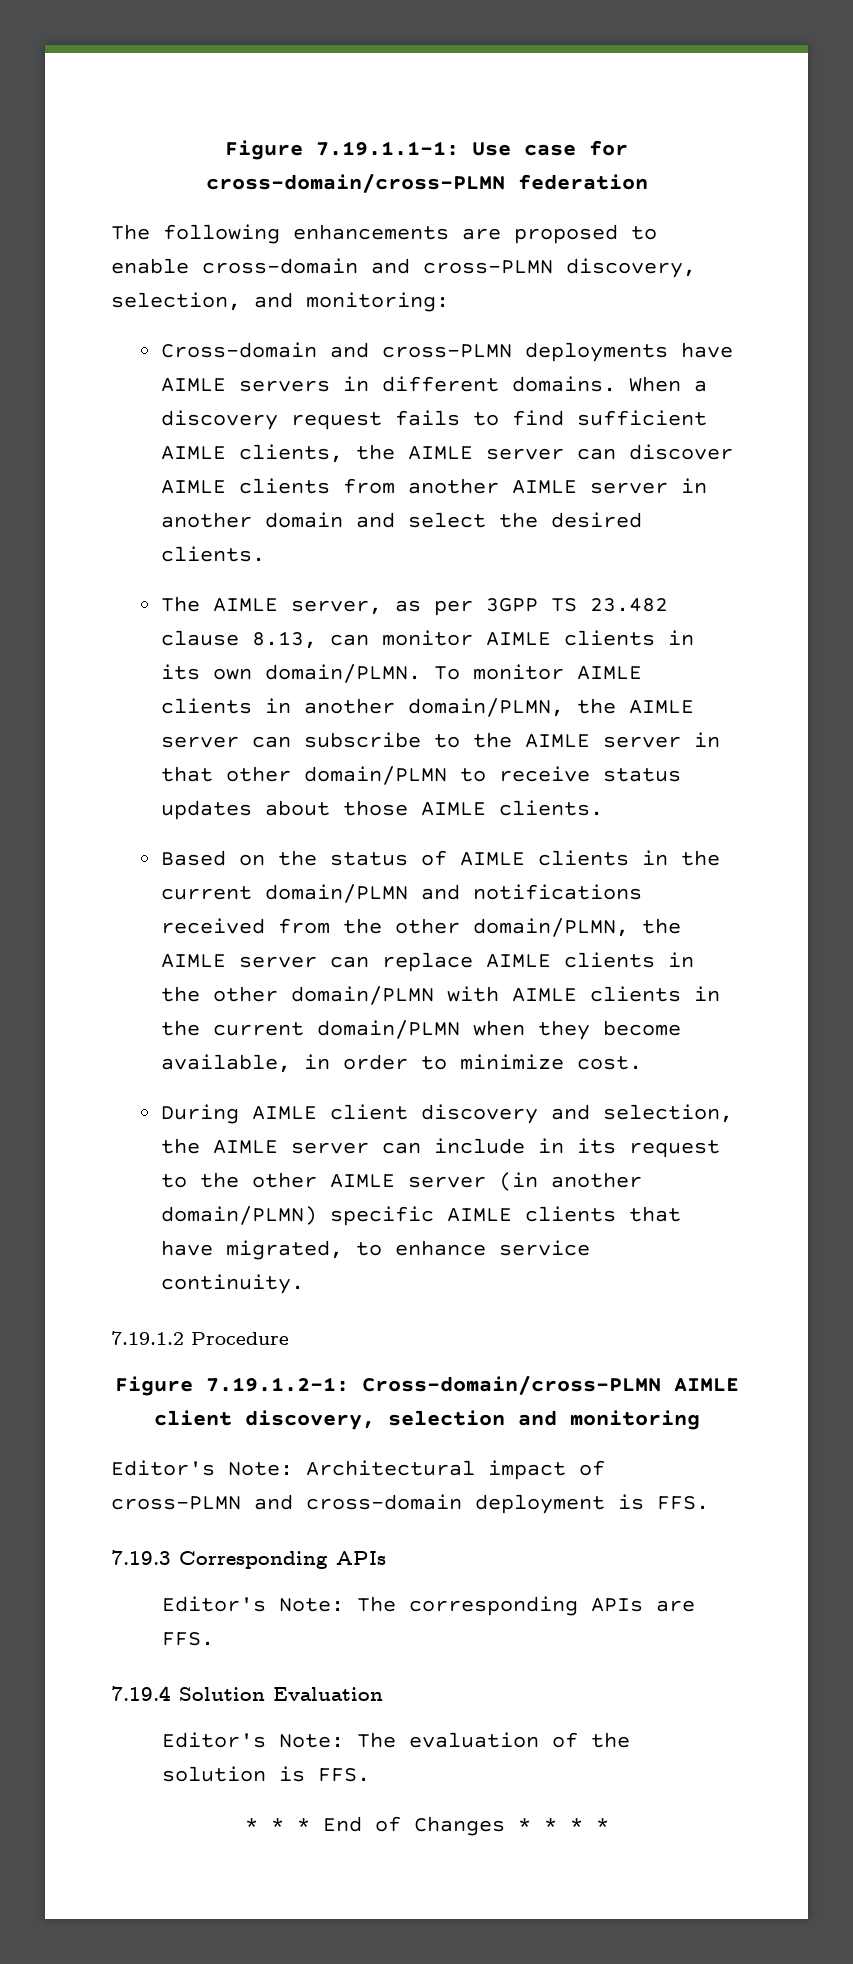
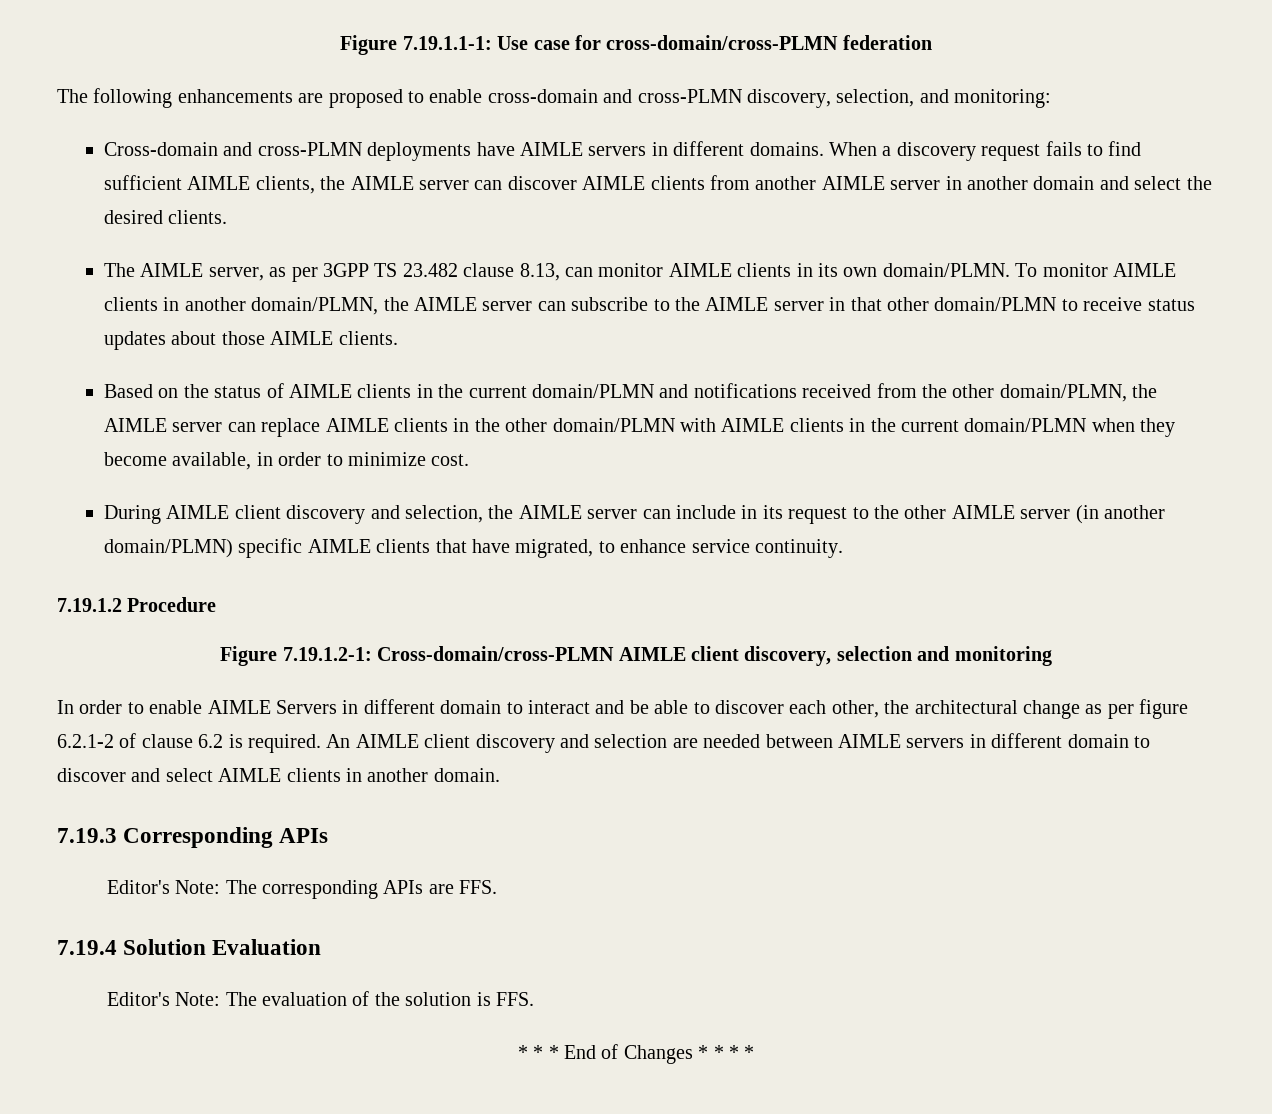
- Editor's Note: Architectural impact of cross-PLMN and cross-domain deployment is FFS.
+ In order to enable AIMLE Servers in different domain to interact and be able to discover each other, the architectural change as per figure 6.2.1-2 of clause 6.2 is required. An AIMLE client discovery and selection are needed between AIMLE servers in different domain to discover and select AIMLE clients in another domain.

